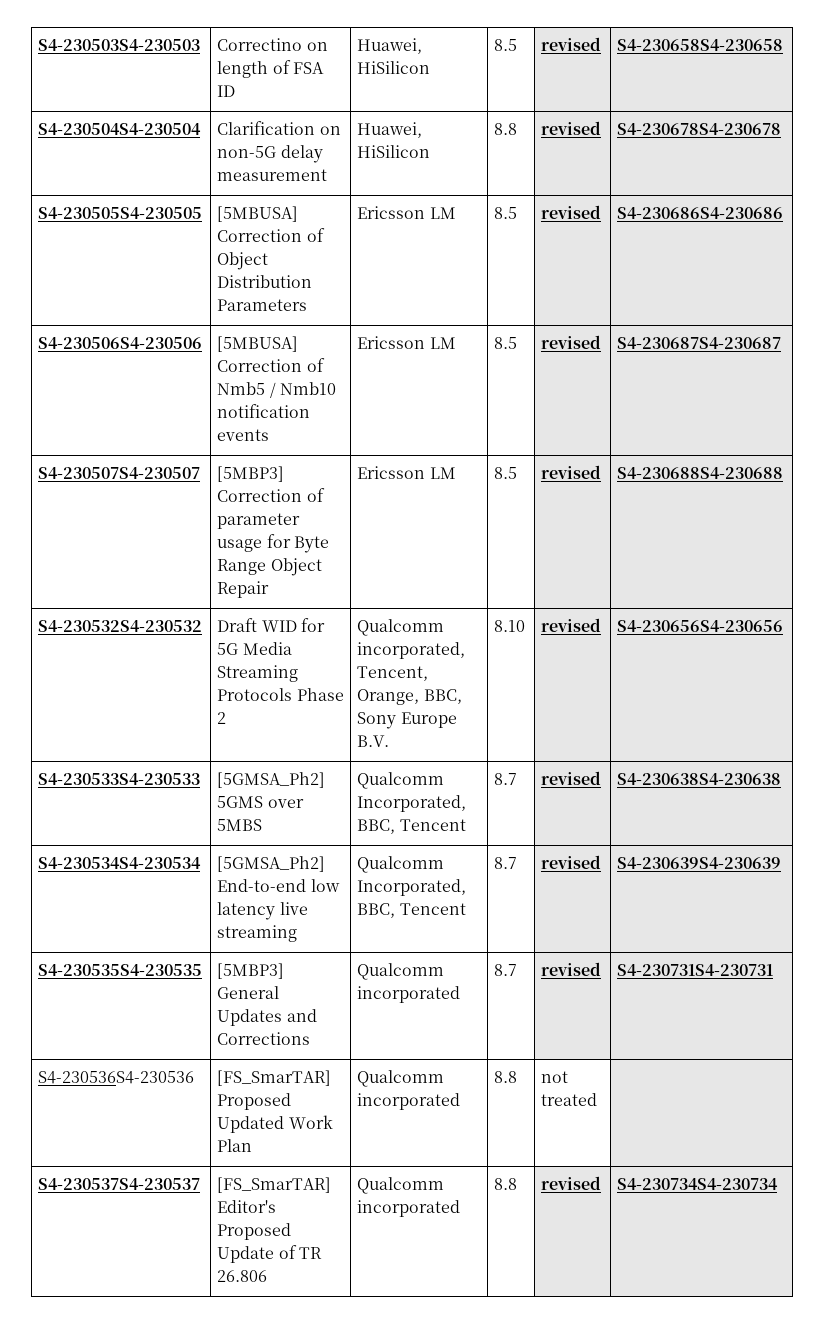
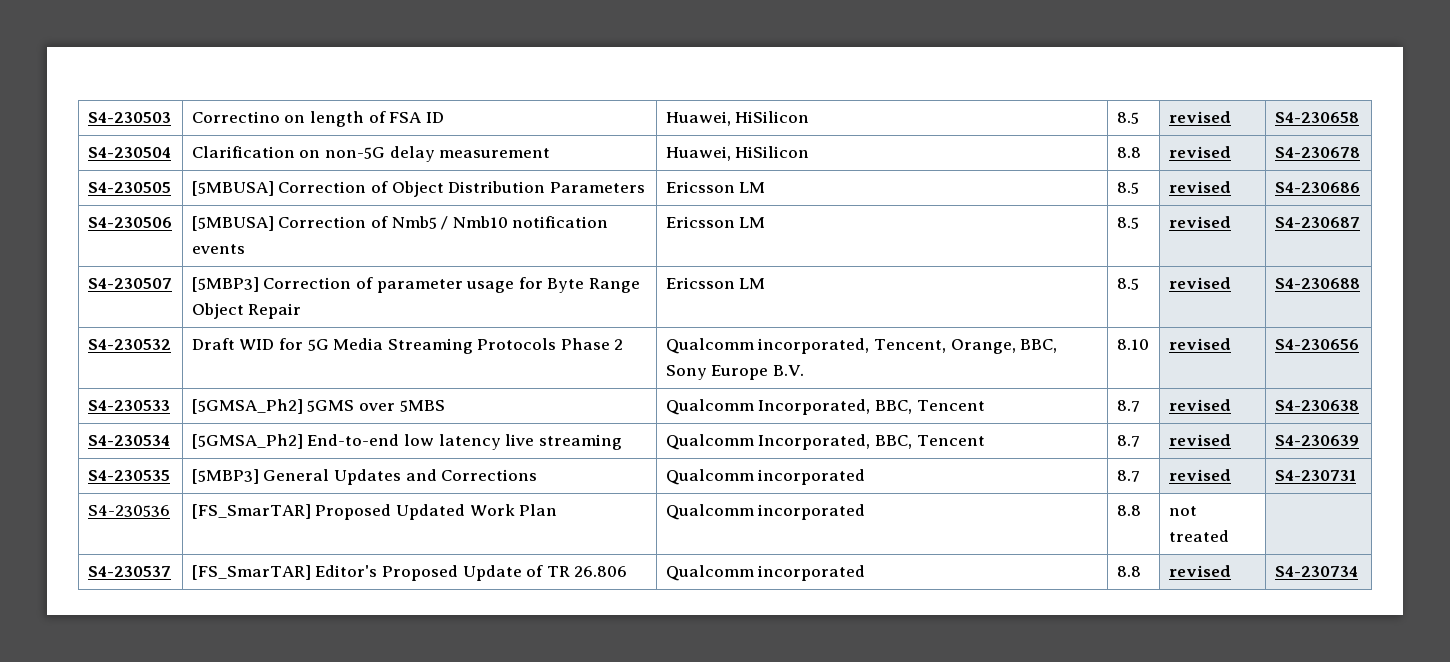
- S4-230503S4-230503 | Correctino on length of FSA ID | Huawei, HiSilicon | 8.5 | revised | S4-230658S4-230658
- S4-230504S4-230504 | Clarification on non-5G delay measurement | Huawei, HiSilicon | 8.8 | revised | S4-230678S4-230678
- S4-230505S4-230505 | [5MBUSA] Correction of Object Distribution Parameters | Ericsson LM | 8.5 | revised | S4-230686S4-230686
- S4-230506S4-230506 | [5MBUSA] Correction of Nmb5 / Nmb10 notification events | Ericsson LM | 8.5 | revised | S4-230687S4-230687
- S4-230507S4-230507 | [5MBP3] Correction of parameter usage for Byte Range Object Repair | Ericsson LM | 8.5 | revised | S4-230688S4-230688
- S4-230532S4-230532 | Draft WID for 5G Media Streaming Protocols Phase 2 | Qualcomm incorporated, Tencent, Orange, BBC, Sony Europe B.V. | 8.10 | revised | S4-230656S4-230656
- S4-230533S4-230533 | [5GMSA_Ph2] 5GMS over 5MBS | Qualcomm Incorporated, BBC, Tencent | 8.7 | revised | S4-230638S4-230638
- S4-230534S4-230534 | [5GMSA_Ph2] End-to-end low latency live streaming | Qualcomm Incorporated, BBC, Tencent | 8.7 | revised | S4-230639S4-230639
- S4-230535S4-230535 | [5MBP3] General Updates and Corrections | Qualcomm incorporated | 8.7 | revised | S4-230731S4-230731
- S4-230536S4-230536 | [FS_SmarTAR] Proposed Updated Work Plan | Qualcomm incorporated | 8.8 | not treated |
+ S4-230503 | Correctino on length of FSA ID | Huawei, HiSilicon | 8.5 | revised | S4-230658
+ S4-230504 | Clarification on non-5G delay measurement | Huawei, HiSilicon | 8.8 | revised | S4-230678
+ S4-230505 | [5MBUSA] Correction of Object Distribution Parameters | Ericsson LM | 8.5 | revised | S4-230686
+ S4-230506 | [5MBUSA] Correction of Nmb5 / Nmb10 notification events | Ericsson LM | 8.5 | revised | S4-230687
+ S4-230507 | [5MBP3] Correction of parameter usage for Byte Range Object Repair | Ericsson LM | 8.5 | revised | S4-230688
+ S4-230532 | Draft WID for 5G Media Streaming Protocols Phase 2 | Qualcomm incorporated, Tencent, Orange, BBC, Sony Europe B.V. | 8.10 | revised | S4-230656
+ S4-230533 | [5GMSA_Ph2] 5GMS over 5MBS | Qualcomm Incorporated, BBC, Tencent | 8.7 | revised | S4-230638
+ S4-230534 | [5GMSA_Ph2] End-to-end low latency live streaming | Qualcomm Incorporated, BBC, Tencent | 8.7 | revised | S4-230639
+ S4-230535 | [5MBP3] General Updates and Corrections | Qualcomm incorporated | 8.7 | revised | S4-230731
+ S4-230536 | [FS_SmarTAR] Proposed Updated Work Plan | Qualcomm incorporated | 8.8 | not treated |
- S4-230537S4-230537 | [FS_SmarTAR] Editor's Proposed Update of TR 26.806 | Qualcomm incorporated | 8.8 | revised | S4-230734S4-230734
+ S4-230537 | [FS_SmarTAR] Editor's Proposed Update of TR 26.806 | Qualcomm incorporated | 8.8 | revised | S4-230734

